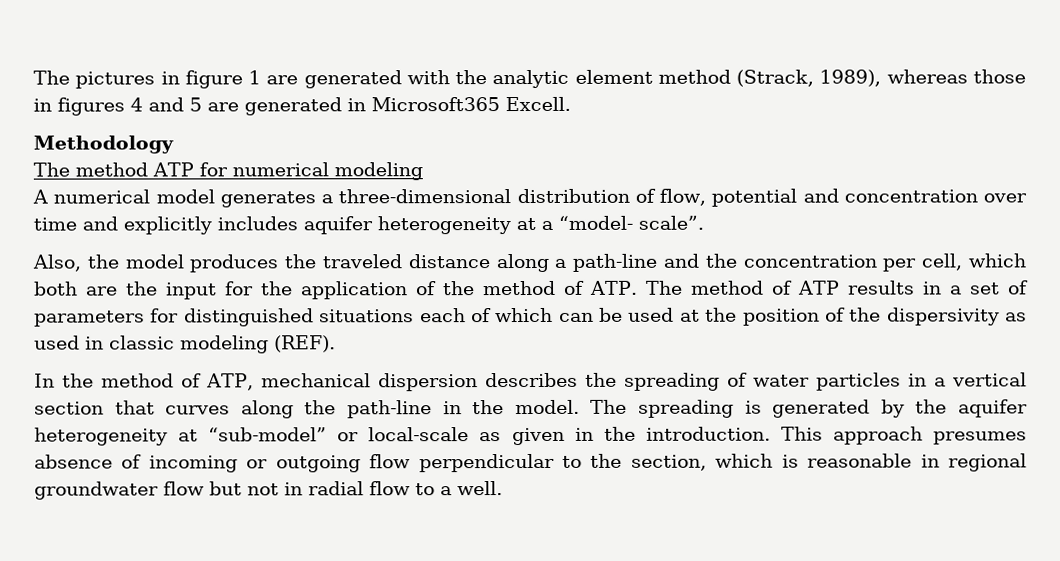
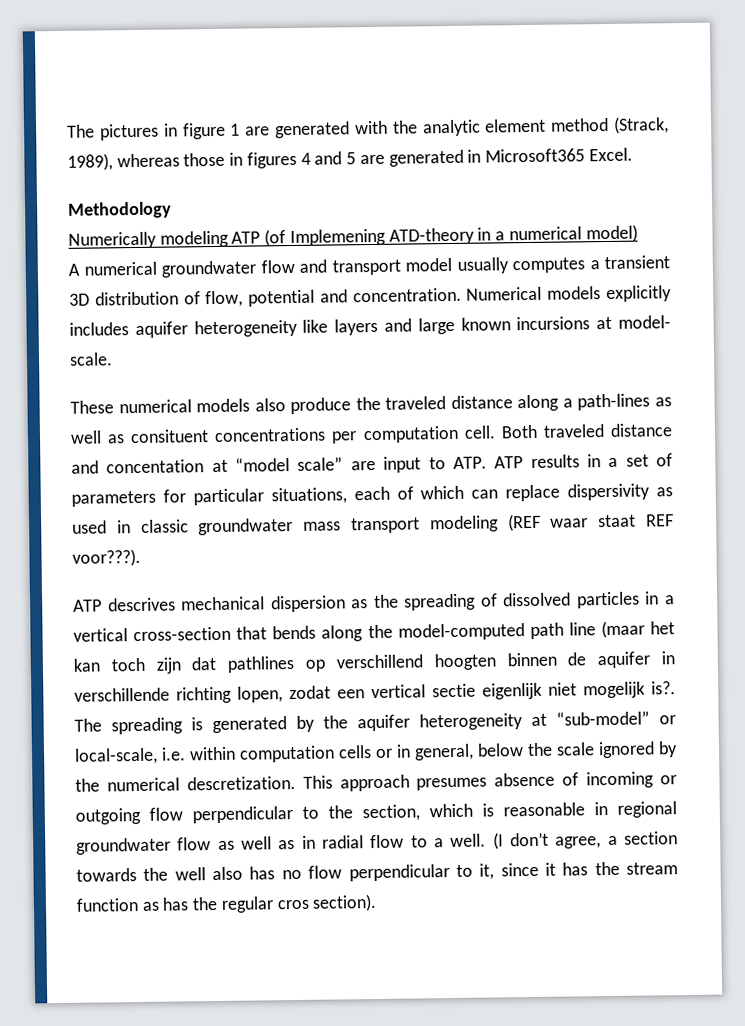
- The pictures in figure 1 are generated with the analytic element method (Strack, 1989), whereas those in figures 4 and 5 are generated in Microsoft365 Excell.
+ The pictures in figure 1 are generated with the analytic element method (Strack, 1989), whereas those in figures 4 and 5 are generated in Microsoft365 Excel.
- The method ATP for numerical modeling
- A numerical model generates a three-dimensional distribution of flow, potential and concentration over time and explicitly includes aquifer heterogeneity at a “model- scale”.
- Also, the model produces the traveled distance along a path-line and the concentration per cell, which both are the input for the application of the method of ATP. The method of ATP results in a set of parameters for distinguished situations each of which can be used at the position of the dispersivity as used in classic modeling (REF).
- In the method of ATP, mechanical dispersion describes the spreading of water particles in a vertical section that curves along the path-line in the model.
+ Numerically modeling ATP (of Implemening ATD-theory in a numerical model)
+ A numerical groundwater flow and transport model usually computes a transient 3D distribution of flow, potential and concentration. Numerical models explicitly includes aquifer heterogeneity like layers and large known incursions at model- scale.
+ These numerical models also produce the traveled distance along a path-lines as well as consituent concentrations per computation cell. Both traveled distance and concentation at “model scale” are input to ATP. ATP results in a set of parameters for particular situations, each of which can replace dispersivity as used in classic groundwater mass transport modeling (REF waar staat REF voor???).
+ ATP descrives mechanical dispersion as the spreading of dissolved particles in a vertical cross-section that bends along the model-computed path line (maar het kan toch zijn dat pathlines op verschillend hoogten binnen de aquifer in verschillende richting lopen, zodat een vertical sectie eigenlijk niet mogelijk is?.
- The spreading is generated by the aquifer heterogeneity at “sub-model” or local-scale as given in the introduction.
+ The spreading is generated by the aquifer heterogeneity at “sub-model” or local-scale, i.e. within computation cells or in general, below the scale ignored by the numerical descretization.
- This approach presumes absence of incoming or outgoing flow perpendicular to the section, which is reasonable in regional groundwater flow but not in radial flow to a well.
+ This approach presumes absence of incoming or outgoing flow perpendicular to the section, which is reasonable in regional groundwater flow as well as in radial flow to a well.
+ (I don’t agree, a section towards the well also has no flow perpendicular to it, since it has the stream function as has the regular cros section).

